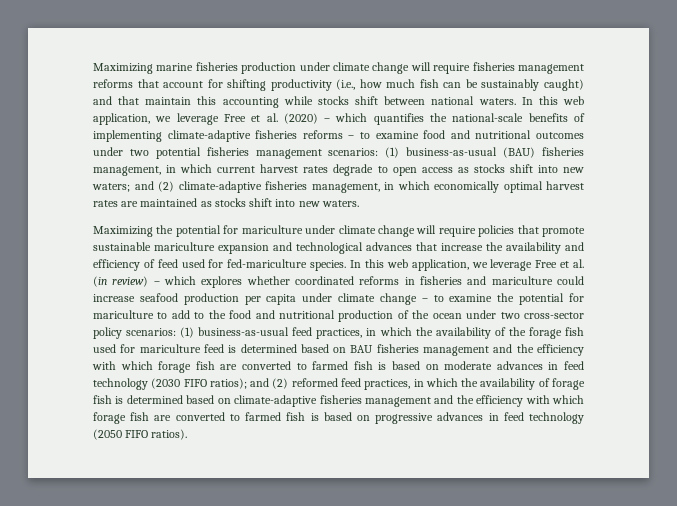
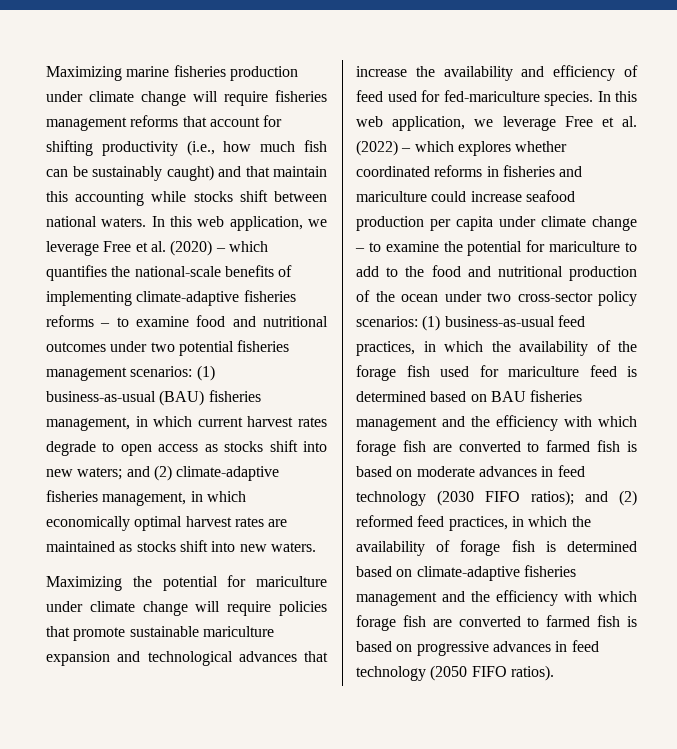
- In this web application, we leverage Free et al. (in review) – which explores whether coordinated reforms in fisheries and mariculture could increase seafood production per capita under climate change – to examine the potential for mariculture to add to the food and nutritional production of the ocean under two cross-sector policy scenarios:
+ In this web application, we leverage Free et al. (2022) – which explores whether coordinated reforms in fisheries and mariculture could increase seafood production per capita under climate change – to examine the potential for mariculture to add to the food and nutritional production of the ocean under two cross-sector policy scenarios:

